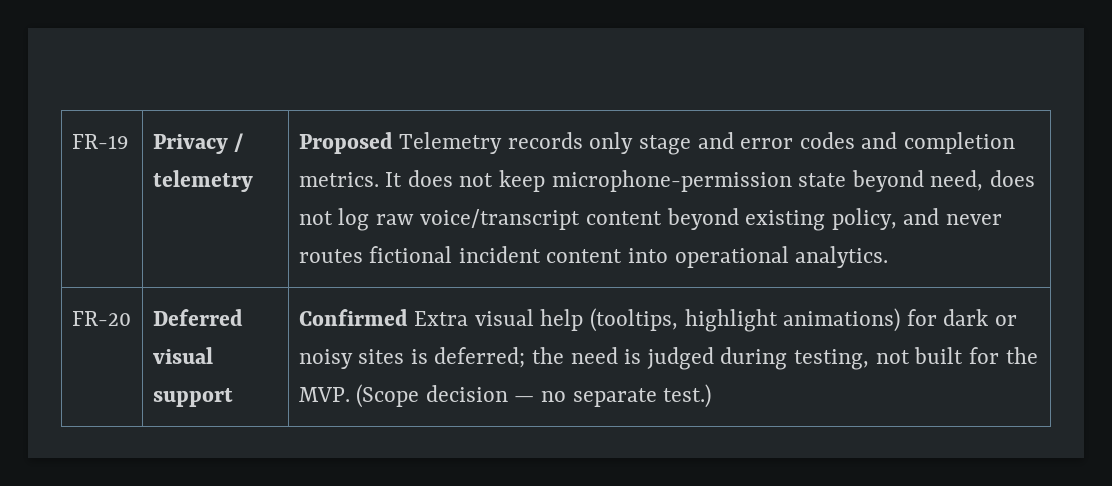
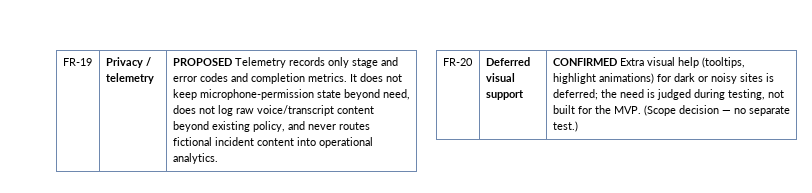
- Proposed Telemetry records only stage and error codes and completion metrics.
+ PROPOSED Telemetry records only stage and error codes and completion metrics.
- FR-20 | Deferred visual support | Confirmed Extra visual help (tooltips, highlight animations) for dark or noisy sites is deferred; the need is judged during testing, not built for the MVP. (Scope decision — no separate test.)
+ FR-20 | Deferred visual support | CONFIRMED Extra visual help (tooltips, highlight animations) for dark or noisy sites is deferred; the need is judged during testing, not built for the MVP. (Scope decision — no separate test.)

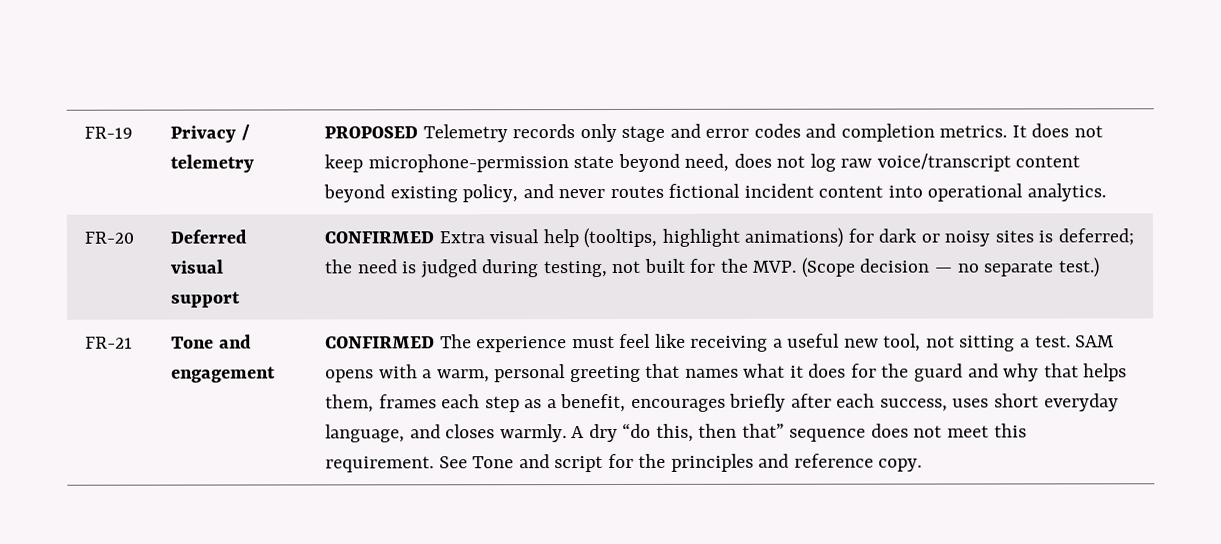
+ FR-21 | Tone and engagement | CONFIRMED The experience must feel like receiving a useful new tool, not sitting a test. SAM opens with a warm, personal greeting that names what it does for the guard and why that helps them, frames each step as a benefit, encourages briefly after each success, uses short everyday language, and closes warmly. A dry “do this, then that” sequence does not meet this requirement. See Tone and script for the principles and reference copy.

